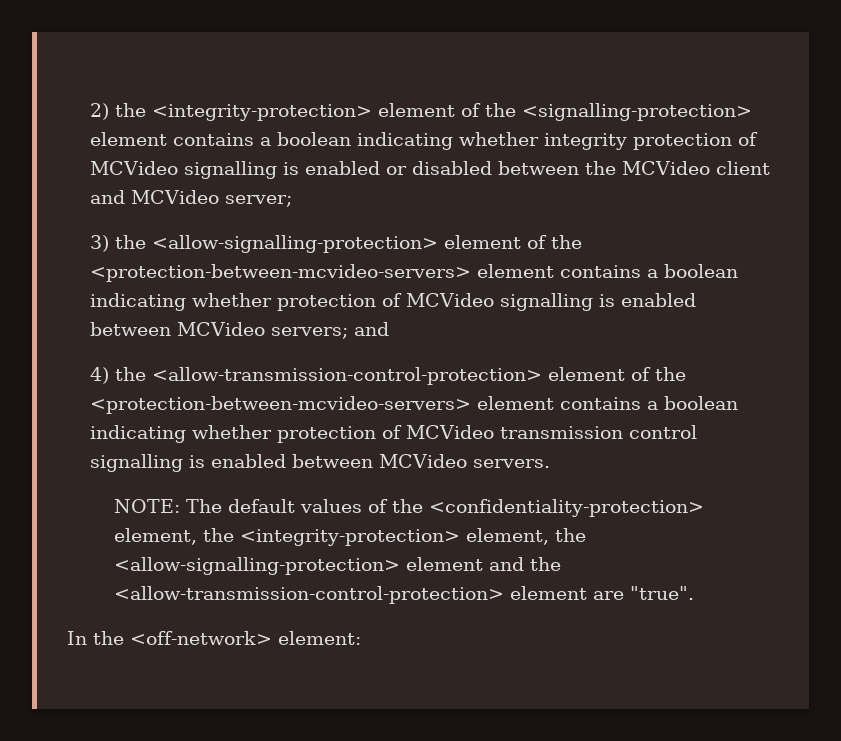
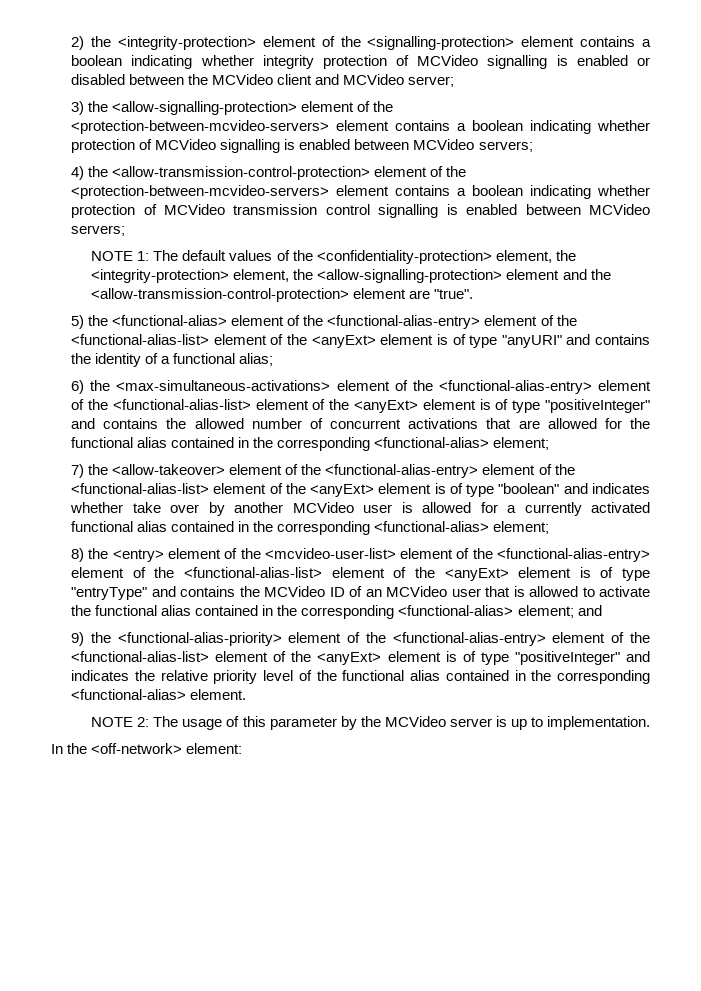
- 3) the <allow-signalling-protection> element of the <protection-between-mcvideo-servers> element contains a boolean indicating whether protection of MCVideo signalling is enabled between MCVideo servers; and
+ 3) the <allow-signalling-protection> element of the <protection-between-mcvideo-servers> element contains a boolean indicating whether protection of MCVideo signalling is enabled between MCVideo servers;
- 4) the <allow-transmission-control-protection> element of the <protection-between-mcvideo-servers> element contains a boolean indicating whether protection of MCVideo transmission control signalling is enabled between MCVideo servers.
- NOTE: The default values of the <confidentiality-protection> element, the <integrity-protection> element, the <allow-signalling-protection> element and the <allow-transmission-control-protection> element are "true".
+ 4) the <allow-transmission-control-protection> element of the <protection-between-mcvideo-servers> element contains a boolean indicating whether protection of MCVideo transmission control signalling is enabled between MCVideo servers;
+ NOTE 1: The default values of the <confidentiality-protection> element, the <integrity-protection> element, the <allow-signalling-protection> element and the <allow-transmission-control-protection> element are "true".
+ 5) the <functional-alias> element of the <functional-alias-entry> element of the <functional-alias-list> element of the <anyExt> element is of type "anyURI" and contains the identity of a functional alias;
+ 6) the <max-simultaneous-activations> element of the <functional-alias-entry> element of the <functional-alias-list> element of the <anyExt> element is of type "positiveInteger" and contains the allowed number of concurrent activations that are allowed for the functional alias contained in the corresponding <functional-alias> element;
+ 7) the <allow-takeover> element of the <functional-alias-entry> element of the <functional-alias-list> element of the <anyExt> element is of type "boolean" and indicates whether take over by another MCVideo user is allowed for a currently activated functional alias contained in the corresponding <functional-alias> element;
+ 8) the <entry> element of the <mcvideo-user-list> element of the <functional-alias-entry> element of the <functional-alias-list> element of the <anyExt> element is of type "entryType" and contains the MCVideo ID of an MCVideo user that is allowed to activate the functional alias contained in the corresponding <functional-alias> element; and
+ 9) the <functional-alias-priority> element of the <functional-alias-entry> element of the <functional-alias-list> element of the <anyExt> element is of type "positiveInteger" and indicates the relative priority level of the functional alias contained in the corresponding <functional-alias> element.
+ NOTE 2: The usage of this parameter by the MCVideo server is up to implementation.

